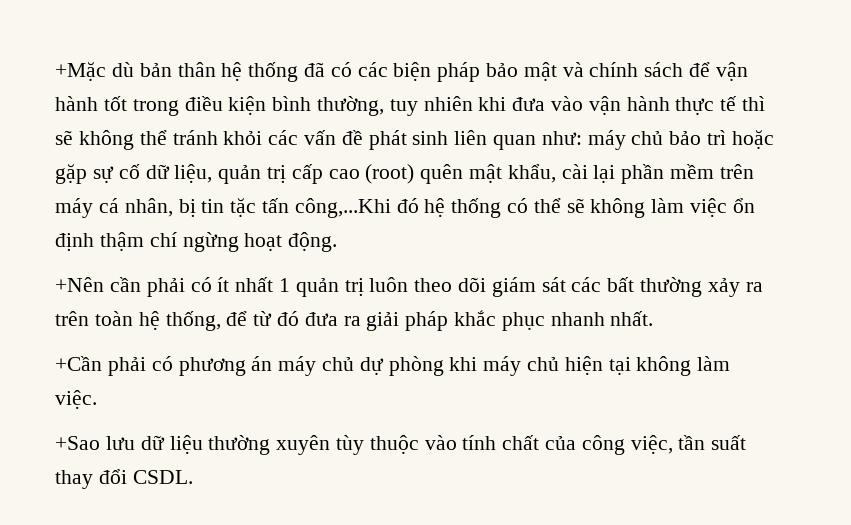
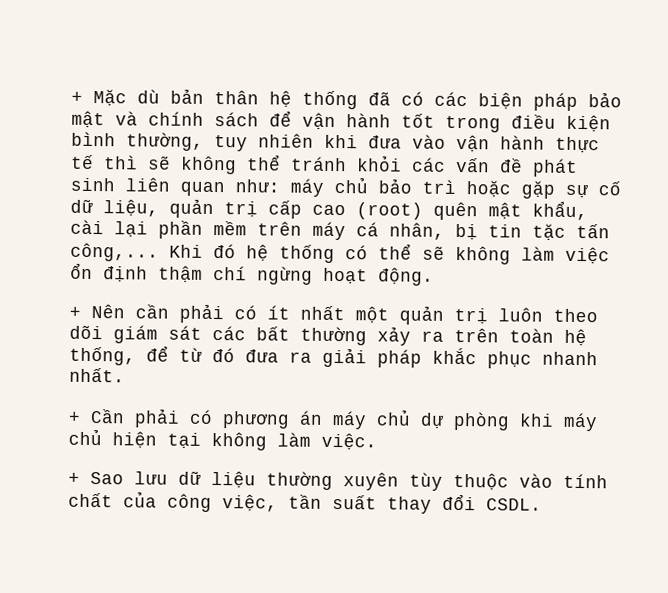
- +Mặc dù bản thân hệ thống đã có các biện pháp bảo mật và chính sách để vận hành tốt trong điều kiện bình thường, tuy nhiên khi đưa vào vận hành thực tế thì sẽ không thể tránh khỏi các vấn đề phát sinh liên quan như:
+ + Mặc dù bản thân hệ thống đã có các biện pháp bảo mật và chính sách để vận hành tốt trong điều kiện bình thường, tuy nhiên khi đưa vào vận hành thực tế thì sẽ không thể tránh khỏi các vấn đề phát sinh liên quan như:
- máy chủ bảo trì hoặc gặp sự cố dữ liệu, quản trị cấp cao (root) quên mật khẩu, cài lại phần mềm trên máy cá nhân, bị tin tặc tấn công,...Khi đó hệ thống có thể sẽ không làm việc ổn định thậm chí ngừng hoạt động.
+ máy chủ bảo trì hoặc gặp sự cố dữ liệu, quản trị cấp cao (root) quên mật khẩu, cài lại phần mềm trên máy cá nhân, bị tin tặc tấn công,... Khi đó hệ thống có thể sẽ không làm việc ổn định thậm chí ngừng hoạt động.
- +Nên cần phải có ít nhất 1 quản trị luôn theo dõi giám sát các bất thường xảy ra trên toàn hệ thống, để từ đó đưa ra giải pháp khắc phục nhanh nhất.
+ + Nên cần phải có ít nhất một quản trị luôn theo dõi giám sát các bất thường xảy ra trên toàn hệ thống, để từ đó đưa ra giải pháp khắc phục nhanh nhất.
- +Cần phải có phương án máy chủ dự phòng khi máy chủ hiện tại không làm việc.
+ + Cần phải có phương án máy chủ dự phòng khi máy chủ hiện tại không làm việc.
- +Sao lưu dữ liệu thường xuyên tùy thuộc vào tính chất của công việc, tần suất thay đổi CSDL.
+ + Sao lưu dữ liệu thường xuyên tùy thuộc vào tính chất của công việc, tần suất thay đổi CSDL.

